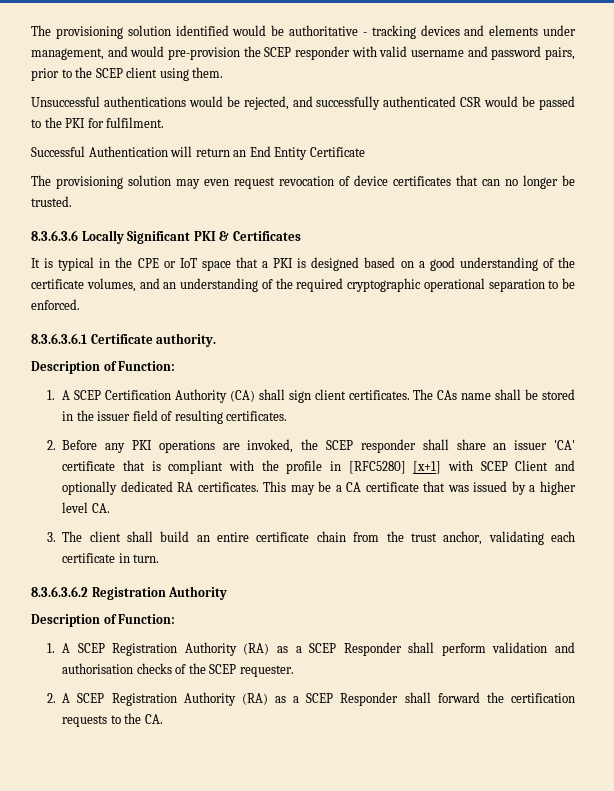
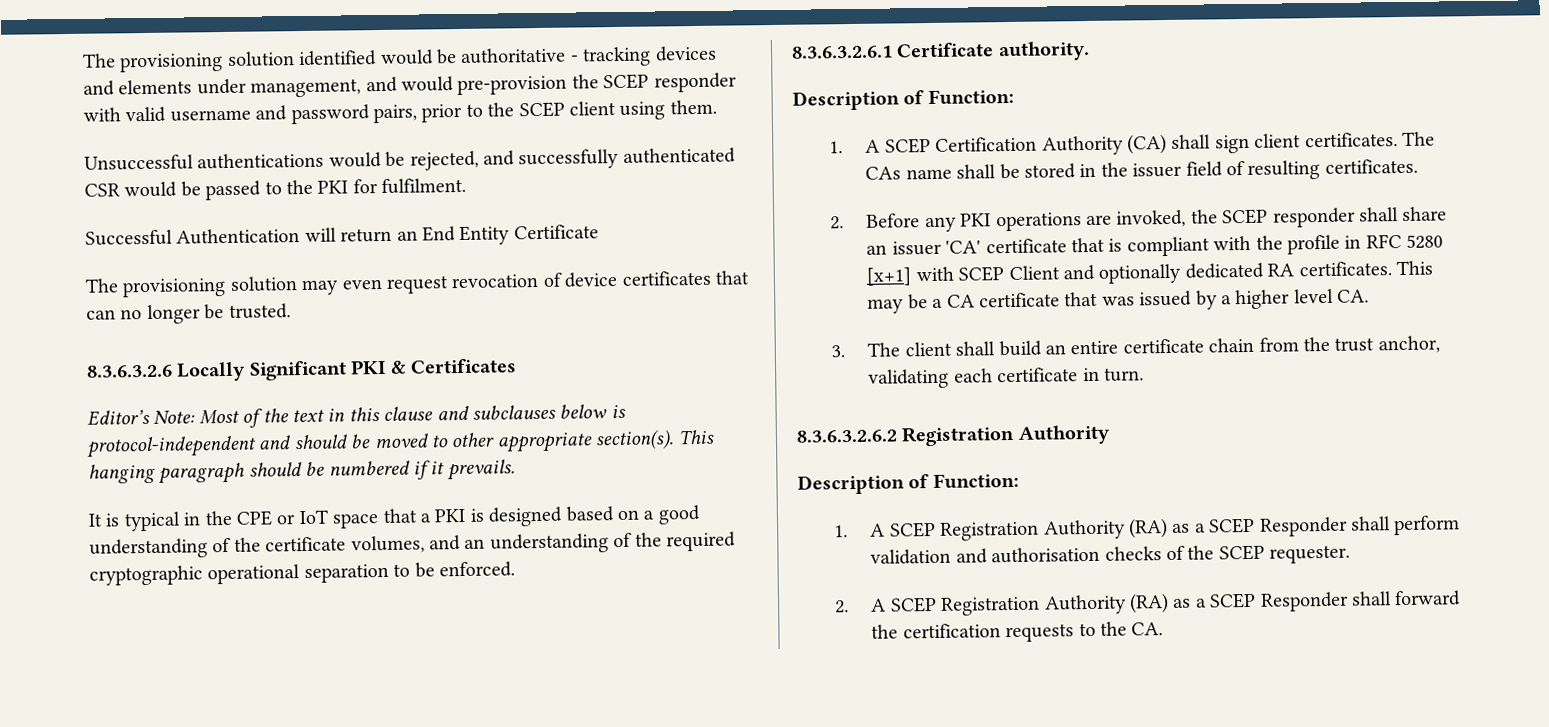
- 8.3.6.3.6 Locally Significant PKI & Certificates
+ 8.3.6.3.2.6 Locally Significant PKI & Certificates
+ Editor’s Note: Most of the text in this clause and subclauses below is protocol-independent and should be moved to other appropriate section(s). This hanging paragraph should be numbered if it prevails.
- 8.3.6.3.6.1 Certificate authority.
+ 8.3.6.3.2.6.1 Certificate authority.
- 2. Before any PKI operations are invoked, the SCEP responder shall share an issuer 'CA' certificate that is compliant with the profile in [RFC5280] [x+1] with SCEP Client and optionally dedicated RA certificates.
+ 2. Before any PKI operations are invoked, the SCEP responder shall share an issuer 'CA' certificate that is compliant with the profile in RFC 5280 [x+1] with SCEP Client and optionally dedicated RA certificates.
- 8.3.6.3.6.2 Registration Authority
+ 8.3.6.3.2.6.2 Registration Authority

